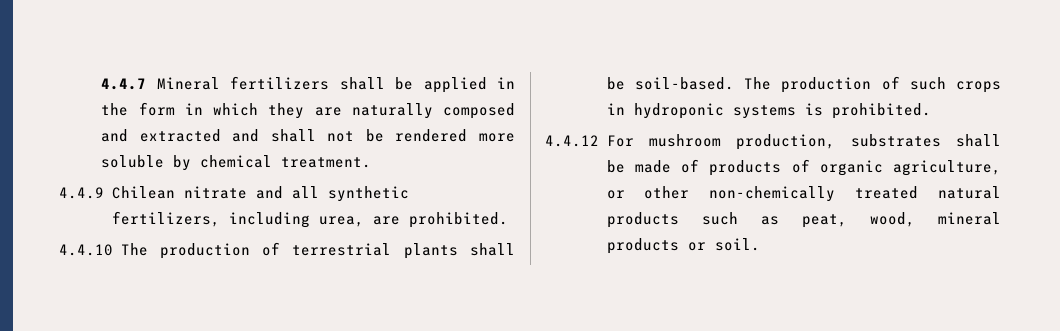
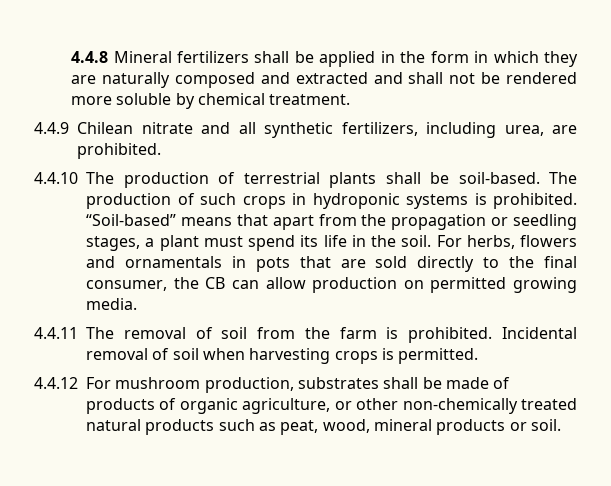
- 4.4.7 Mineral fertilizers shall be applied in the form in which they are naturally composed and extracted and shall not be rendered more soluble by chemical treatment.
+ 4.4.8 Mineral fertilizers shall be applied in the form in which they are naturally composed and extracted and shall not be rendered more soluble by chemical treatment.
+ “Soil-based” means that apart from the propagation or seedling stages, a plant must spend its life in the soil. For herbs, flowers and ornamentals in pots that are sold directly to the final consumer, the CB can allow production on permitted growing media.
+ 4.4.11 The removal of soil from the farm is prohibited. Incidental removal of soil when harvesting crops is permitted.

